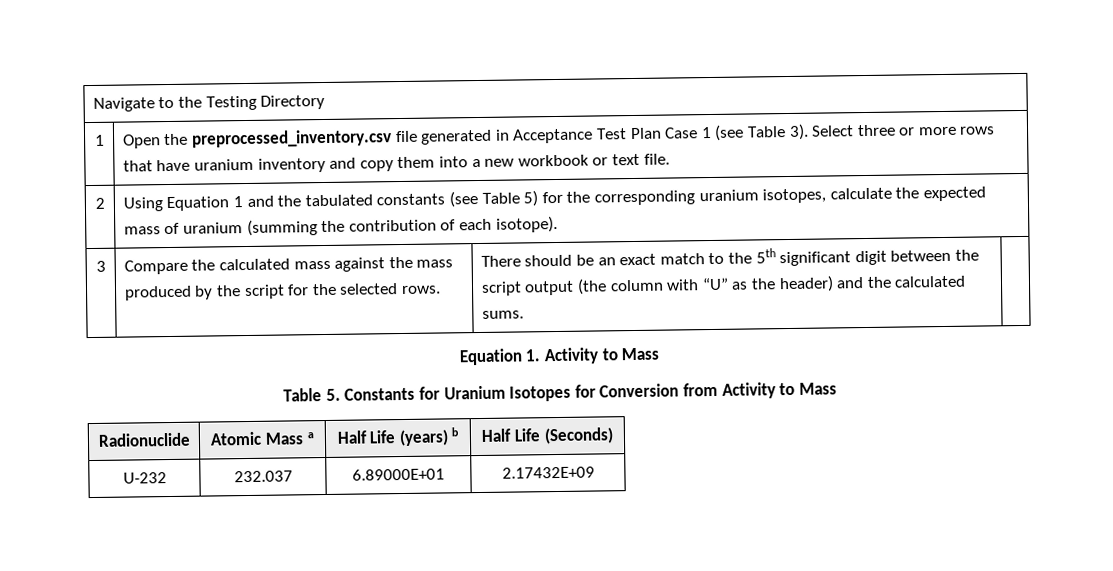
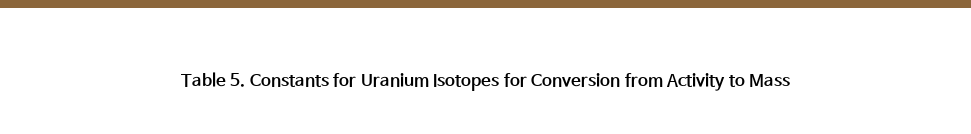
- Navigate to the Testing Directory
- 1 | Open the preprocessed_inventory.csv file generated in Acceptance Test Plan Case 1 (see Table 3). Select three or more rows that have uranium inventory and copy them into a new workbook or text file.
- 2 | Using Equation 1 and the tabulated constants (see Table 5) for the corresponding uranium isotopes, calculate the expected mass of uranium (summing the contribution of each isotope).
- 3 | Compare the calculated mass against the mass produced by the script for the selected rows. | There should be an exact match to the 5th significant digit between the script output (the column with “U” as the header) and the calculated sums. |
- Equation 1. Activity to Mass
- Radionuclide | Atomic Mass a | Half Life (years) b | Half Life (Seconds)
- U-232 | 232.037 | 6.89000E+01 | 2.17432E+09

